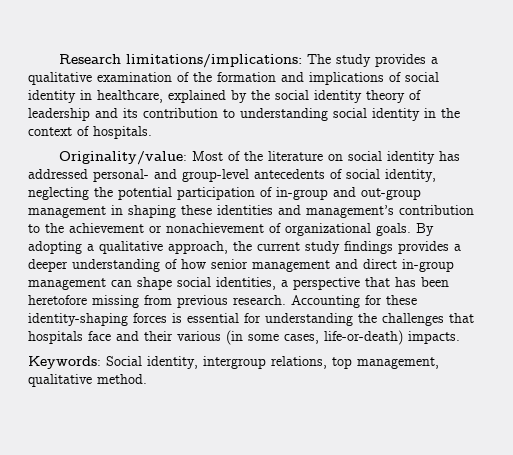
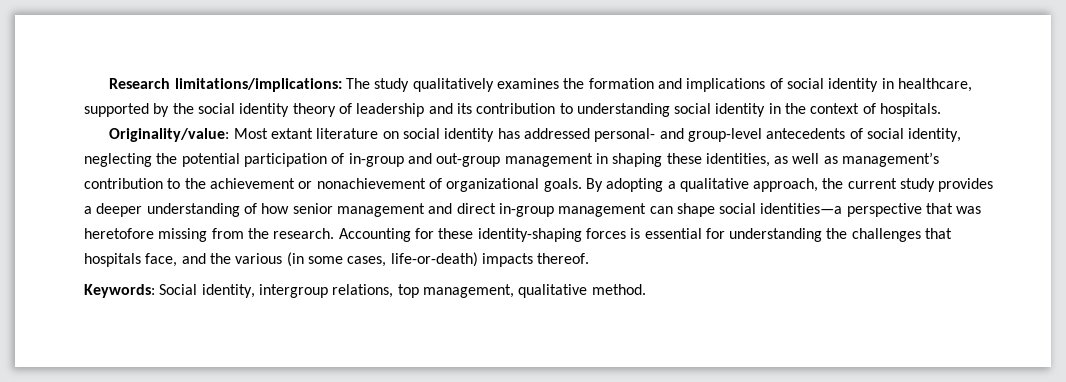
- Research limitations/implications: The study provides a qualitative examination of the formation and implications of social identity in healthcare, explained by the social identity theory of leadership and its contribution to understanding social identity in the context of hospitals.
+ Research limitations/implications: The study qualitatively examines the formation and implications of social identity in healthcare, supported by the social identity theory of leadership and its contribution to understanding social identity in the context of hospitals.
- Originality/value: Most of the literature on social identity has addressed personal- and group-level antecedents of social identity, neglecting the potential participation of in-group and out-group management in shaping these identities and management’s contribution to the achievement or nonachievement of organizational goals.
+ Originality/value: Most extant literature on social identity has addressed personal- and group-level antecedents of social identity, neglecting the potential participation of in-group and out-group management in shaping these identities, as well as management’s contribution to the achievement or nonachievement of organizational goals.
- By adopting a qualitative approach, the current study findings provides a deeper understanding of how senior management and direct in-group management can shape social identities, a perspective that has been heretofore missing from previous research.
+ By adopting a qualitative approach, the current study provides a deeper understanding of how senior management and direct in-group management can shape social identities—a perspective that was heretofore missing from the research.
- Accounting for these identity-shaping forces is essential for understanding the challenges that hospitals face and their various (in some cases, life-or-death) impacts.
+ Accounting for these identity-shaping forces is essential for understanding the challenges that hospitals face, and the various (in some cases, life-or-death) impacts thereof.

